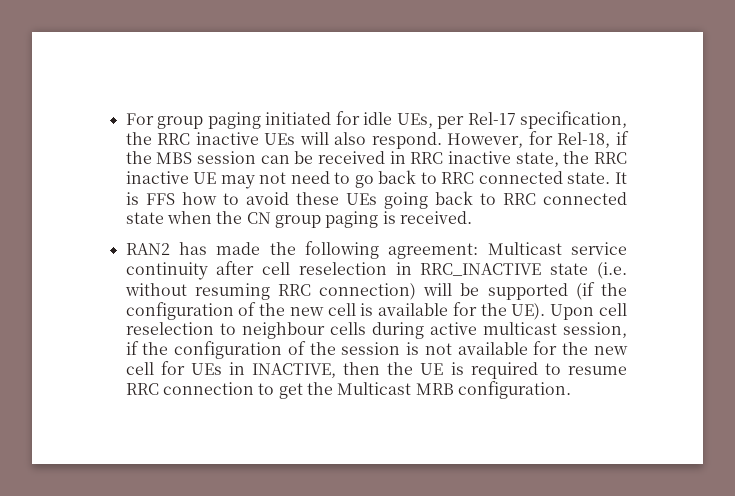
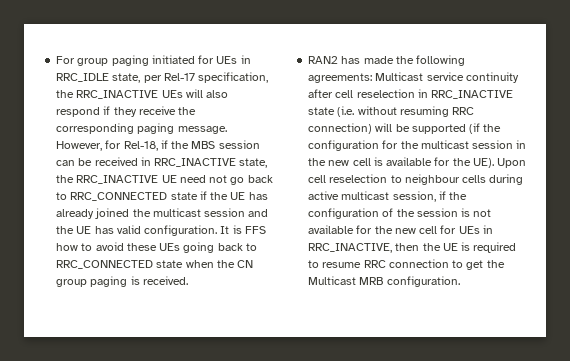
- For group paging initiated for idle UEs, per Rel-17 specification, the RRC inactive UEs will also respond.
+ For group paging initiated for UEs in RRC_IDLE state, per Rel-17 specification, the RRC_INACTIVE UEs will also respond if they receive the corresponding paging message.
- However, for Rel-18, if the MBS session can be received in RRC inactive state, the RRC inactive UE may not need to go back to RRC connected state.
+ However, for Rel-18, if the MBS session can be received in RRC_INACTIVE state, the RRC_INACTIVE UE need not go back to RRC_CONNECTED state if the UE has already joined the multicast session and the UE has valid configuration.
- It is FFS how to avoid these UEs going back to RRC connected state when the CN group paging is received.
+ It is FFS how to avoid these UEs going back to RRC_CONNECTED state when the CN group paging is received.
- RAN2 has made the following agreement:
+ RAN2 has made the following agreements:
- Multicast service continuity after cell reselection in RRC_INACTIVE state (i.e. without resuming RRC connection) will be supported (if the configuration of the new cell is available for the UE). Upon cell reselection to neighbour cells during active multicast session, if the configuration of the session is not available for the new cell for UEs in INACTIVE, then the UE is required to resume RRC connection to get the Multicast MRB configuration.
+ Multicast service continuity after cell reselection in RRC_INACTIVE state (i.e. without resuming RRC connection) will be supported (if the configuration for the multicast session in the new cell is available for the UE). Upon cell reselection to neighbour cells during active multicast session, if the configuration of the session is not available for the new cell for UEs in RRC_INACTIVE, then the UE is required to resume RRC connection to get the Multicast MRB configuration.

